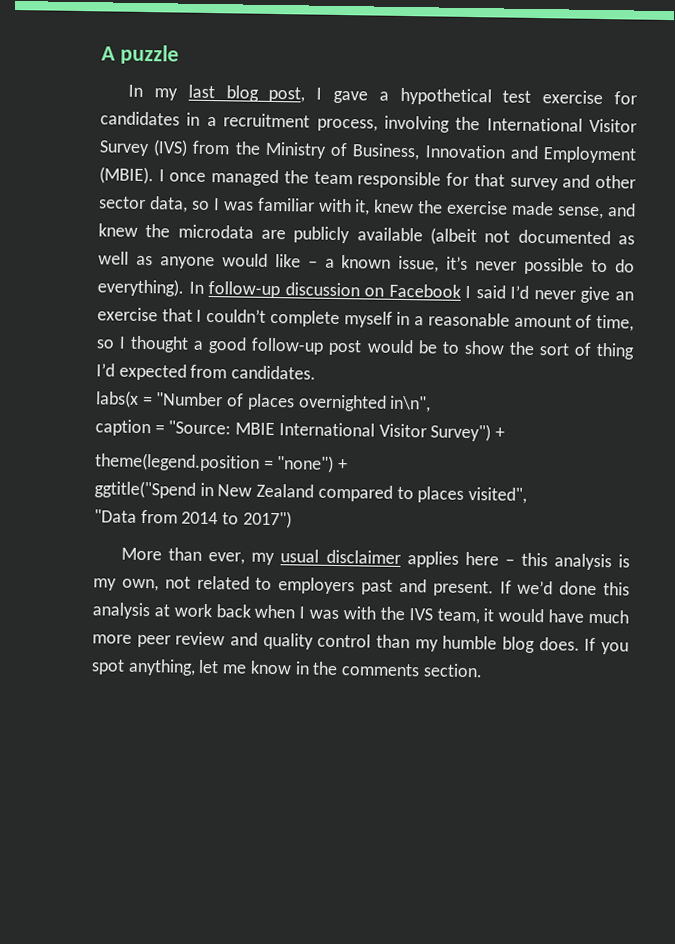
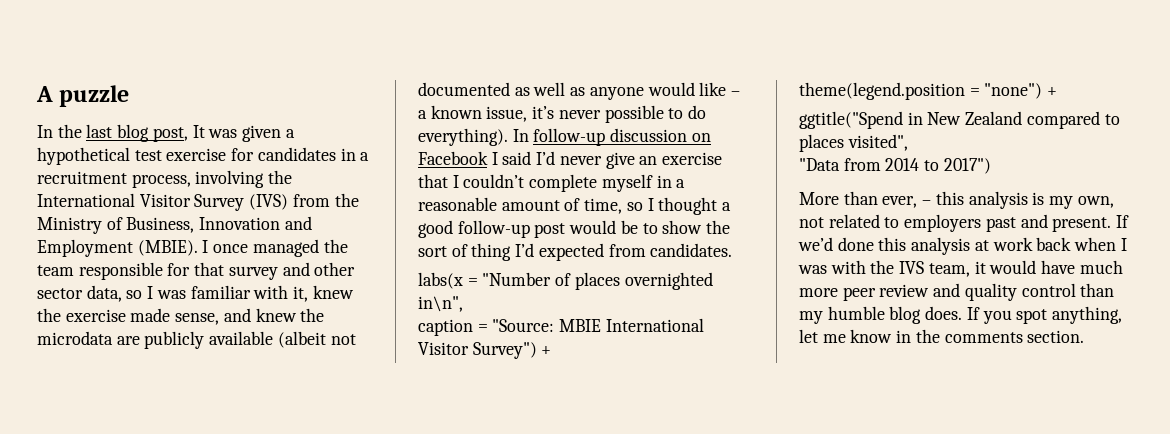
- In my last blog post, I gave a hypothetical test exercise for candidates in a recruitment process, involving the International Visitor Survey (IVS) from the Ministry of Business, Innovation and Employment (MBIE).
+ In the last blog post, It was given a hypothetical test exercise for candidates in a recruitment process, involving the International Visitor Survey (IVS) from the Ministry of Business, Innovation and Employment (MBIE).
- More than ever, my usual disclaimer applies here – this analysis is my own, not related to employers past and present.
+ More than ever, – this analysis is my own, not related to employers past and present.

